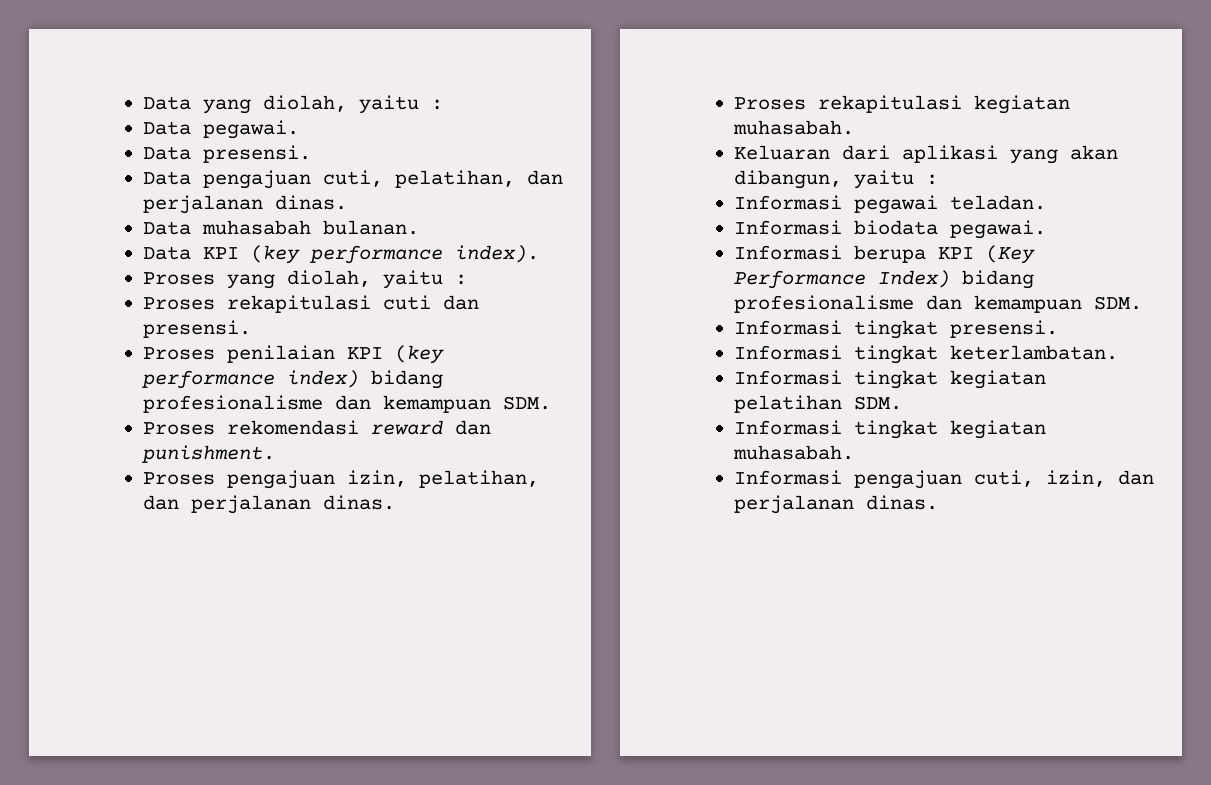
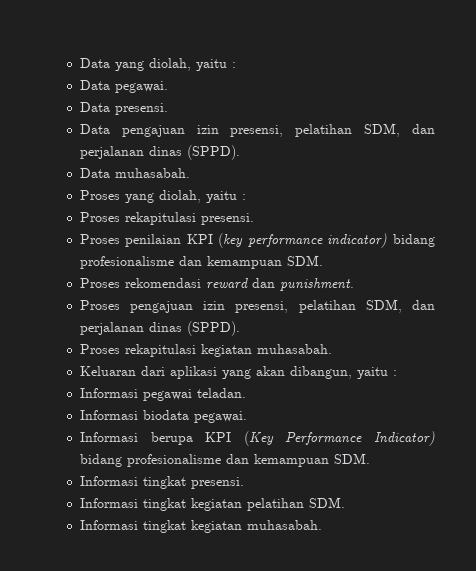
- Data pengajuan cuti, pelatihan, dan perjalanan dinas.
- Data muhasabah bulanan.
- Data KPI (key performance index).
+ Data pengajuan izin presensi, pelatihan SDM, dan perjalanan dinas (SPPD).
+ Data muhasabah.
- Proses rekapitulasi cuti dan presensi.
+ Proses rekapitulasi presensi.
- Proses penilaian KPI (key performance index) bidang profesionalisme dan kemampuan SDM.
+ Proses penilaian KPI (key performance indicator) bidang profesionalisme dan kemampuan SDM.
- Proses pengajuan izin, pelatihan, dan perjalanan dinas.
+ Proses pengajuan izin presensi, pelatihan SDM, dan perjalanan dinas (SPPD).
- Informasi berupa KPI (Key Performance Index) bidang profesionalisme dan kemampuan SDM.
+ Informasi berupa KPI (Key Performance Indicator) bidang profesionalisme dan kemampuan SDM.
- Informasi tingkat keterlambatan.
- Informasi pengajuan cuti, izin, dan perjalanan dinas.

